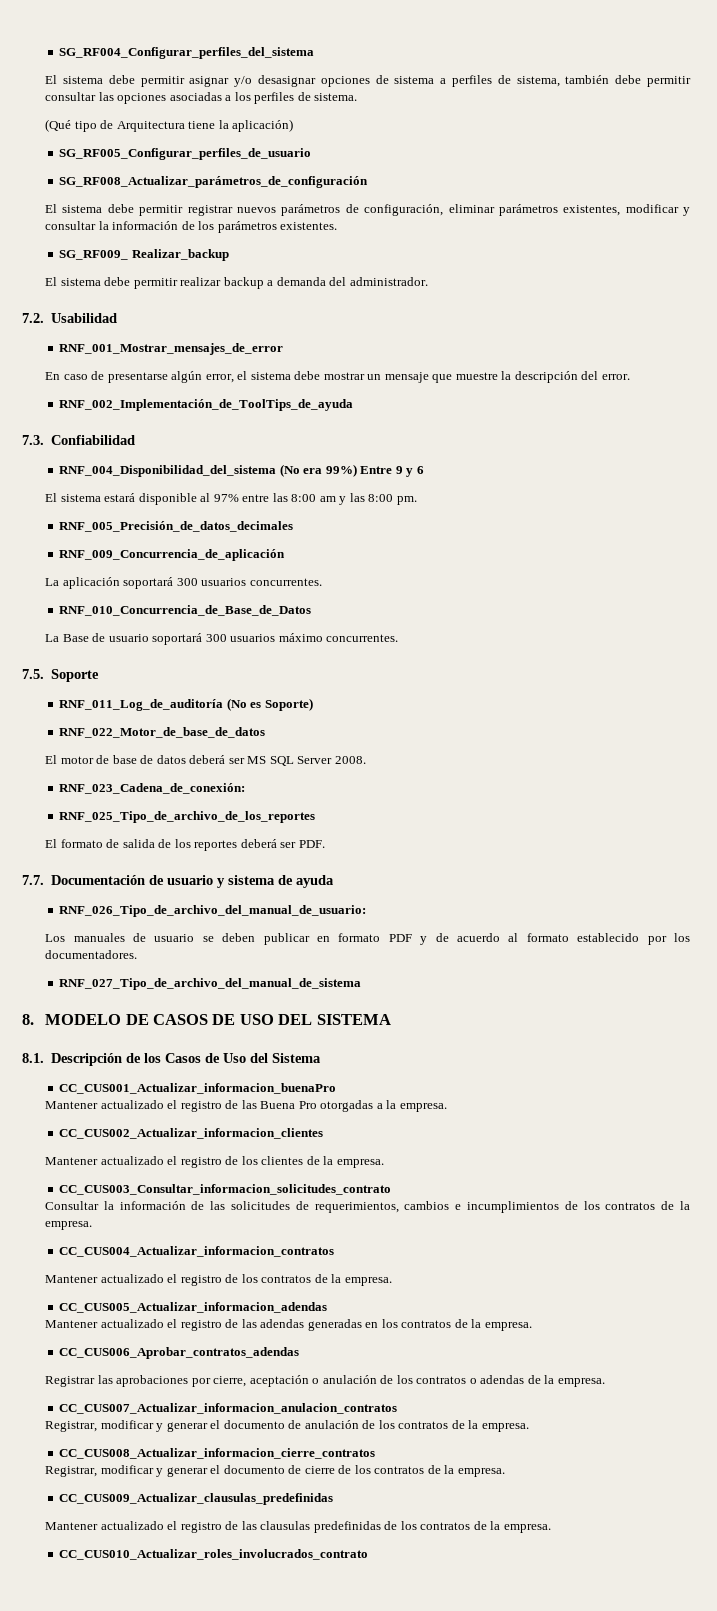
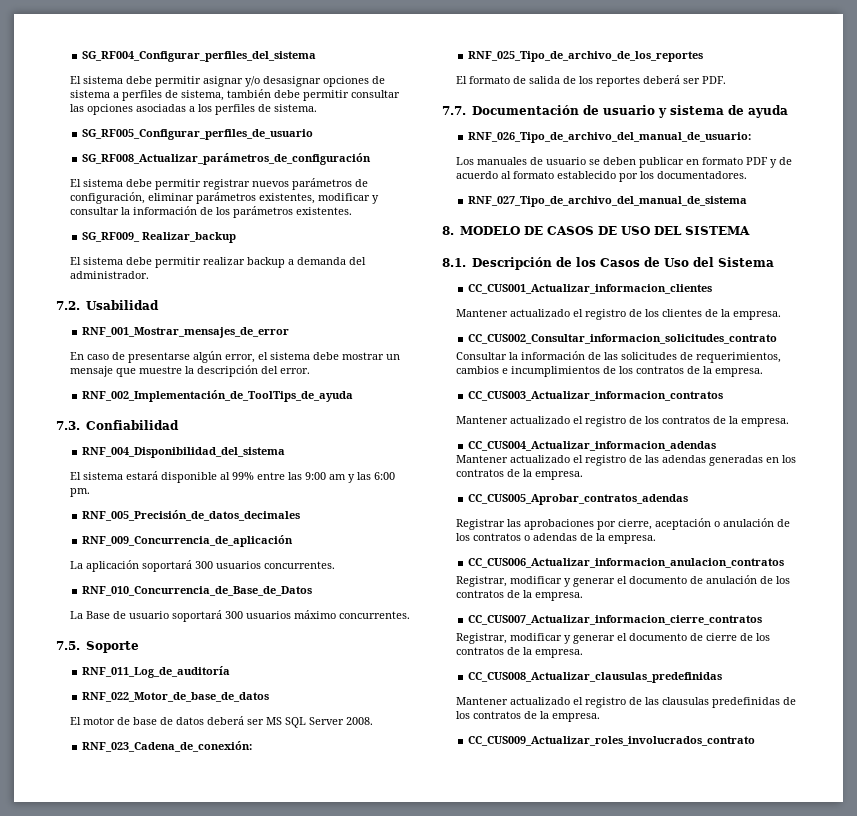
- (Qué tipo de Arquitectura tiene la aplicación)
- RNF_004_Disponibilidad_del_sistema (No era 99%) Entre 9 y 6
+ RNF_004_Disponibilidad_del_sistema
- El sistema estará disponible al 97% entre las 8:00 am y las 8:00 pm.
+ El sistema estará disponible al 99% entre las 9:00 am y las 6:00 pm.
- RNF_011_Log_de_auditoría (No es Soporte)
+ RNF_011_Log_de_auditoría
- CC_CUS001_Actualizar_informacion_buenaPro
- Mantener actualizado el registro de las Buena Pro otorgadas a la empresa.
- CC_CUS002_Actualizar_informacion_clientes
+ CC_CUS001_Actualizar_informacion_clientes
- CC_CUS003_Consultar_informacion_solicitudes_contrato
+ CC_CUS002_Consultar_informacion_solicitudes_contrato
- CC_CUS004_Actualizar_informacion_contratos
+ CC_CUS003_Actualizar_informacion_contratos
- CC_CUS005_Actualizar_informacion_adendas
+ CC_CUS004_Actualizar_informacion_adendas
- CC_CUS006_Aprobar_contratos_adendas
+ CC_CUS005_Aprobar_contratos_adendas
- CC_CUS007_Actualizar_informacion_anulacion_contratos
+ CC_CUS006_Actualizar_informacion_anulacion_contratos
- CC_CUS008_Actualizar_informacion_cierre_contratos
+ CC_CUS007_Actualizar_informacion_cierre_contratos
- CC_CUS009_Actualizar_clausulas_predefinidas
+ CC_CUS008_Actualizar_clausulas_predefinidas
- CC_CUS010_Actualizar_roles_involucrados_contrato
+ CC_CUS009_Actualizar_roles_involucrados_contrato

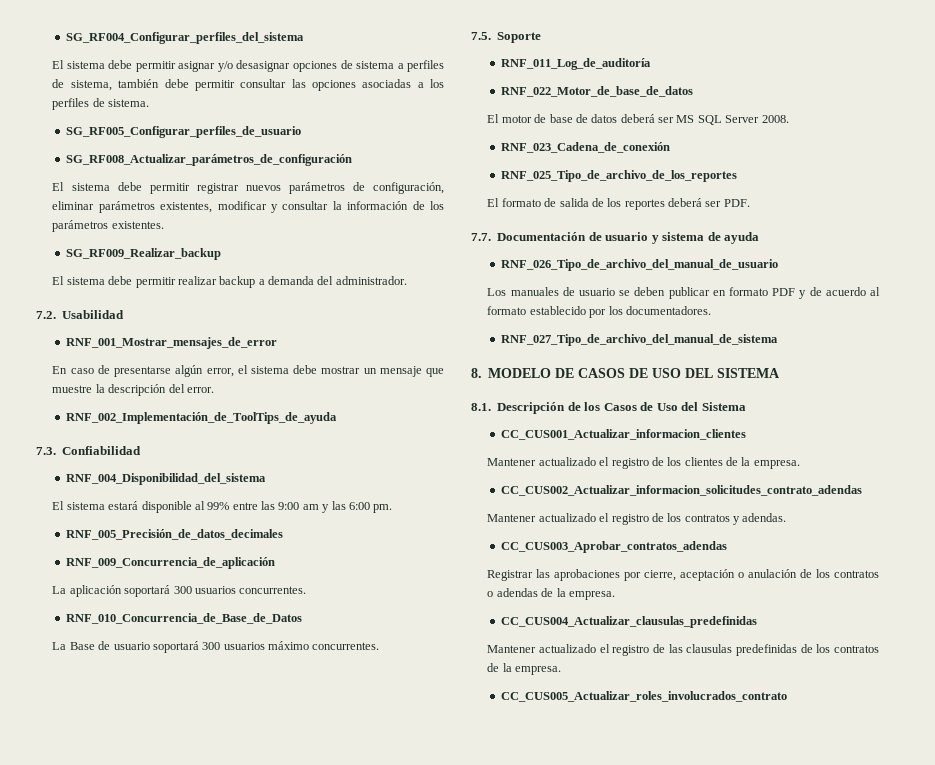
- SG_RF009_ Realizar_backup
+ SG_RF009_Realizar_backup
- RNF_023_Cadena_de_conexión:
+ RNF_023_Cadena_de_conexión
- RNF_026_Tipo_de_archivo_del_manual_de_usuario:
+ RNF_026_Tipo_de_archivo_del_manual_de_usuario
- CC_CUS002_Consultar_informacion_solicitudes_contrato
- Consultar la información de las solicitudes de requerimientos, cambios e incumplimientos de los contratos de la empresa.
- CC_CUS003_Actualizar_informacion_contratos
+ CC_CUS002_Actualizar_informacion_solicitudes_contrato_adendas
- Mantener actualizado el registro de los contratos de la empresa.
- CC_CUS004_Actualizar_informacion_adendas
- Mantener actualizado el registro de las adendas generadas en los contratos de la empresa.
- CC_CUS005_Aprobar_contratos_adendas
+ Mantener actualizado el registro de los contratos y adendas.
+ CC_CUS003_Aprobar_contratos_adendas
- CC_CUS006_Actualizar_informacion_anulacion_contratos
- Registrar, modificar y generar el documento de anulación de los contratos de la empresa.
- CC_CUS007_Actualizar_informacion_cierre_contratos
- Registrar, modificar y generar el documento de cierre de los contratos de la empresa.
- CC_CUS008_Actualizar_clausulas_predefinidas
+ CC_CUS004_Actualizar_clausulas_predefinidas
- CC_CUS009_Actualizar_roles_involucrados_contrato
+ CC_CUS005_Actualizar_roles_involucrados_contrato

